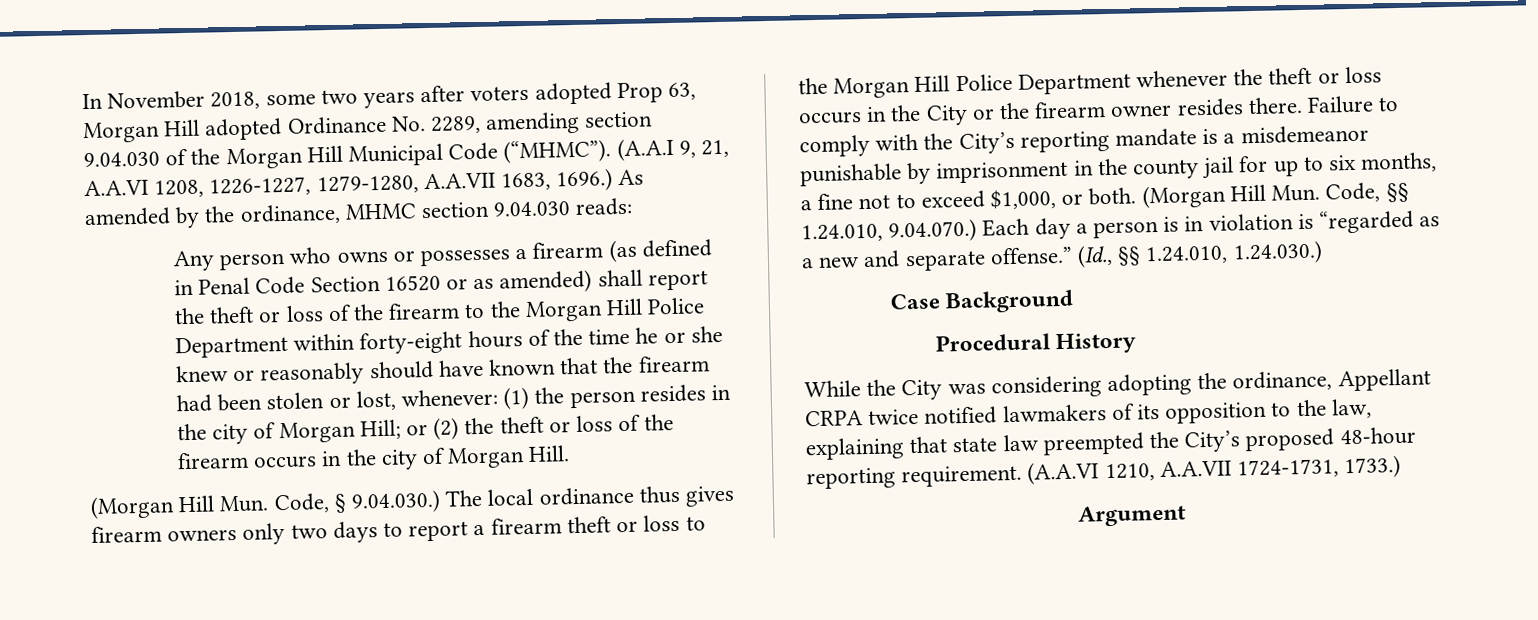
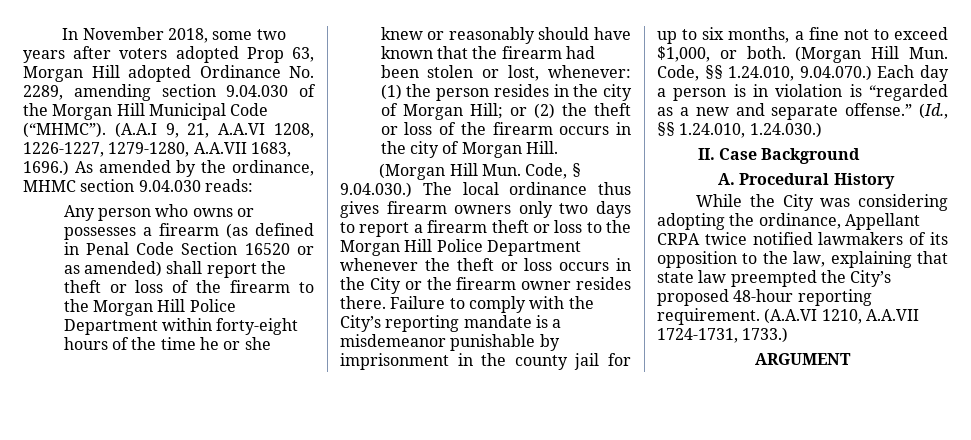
- Case Background
+ II. Case Background
- Procedural History
+ A. Procedural History
- Argument
+ ARGUMENT

